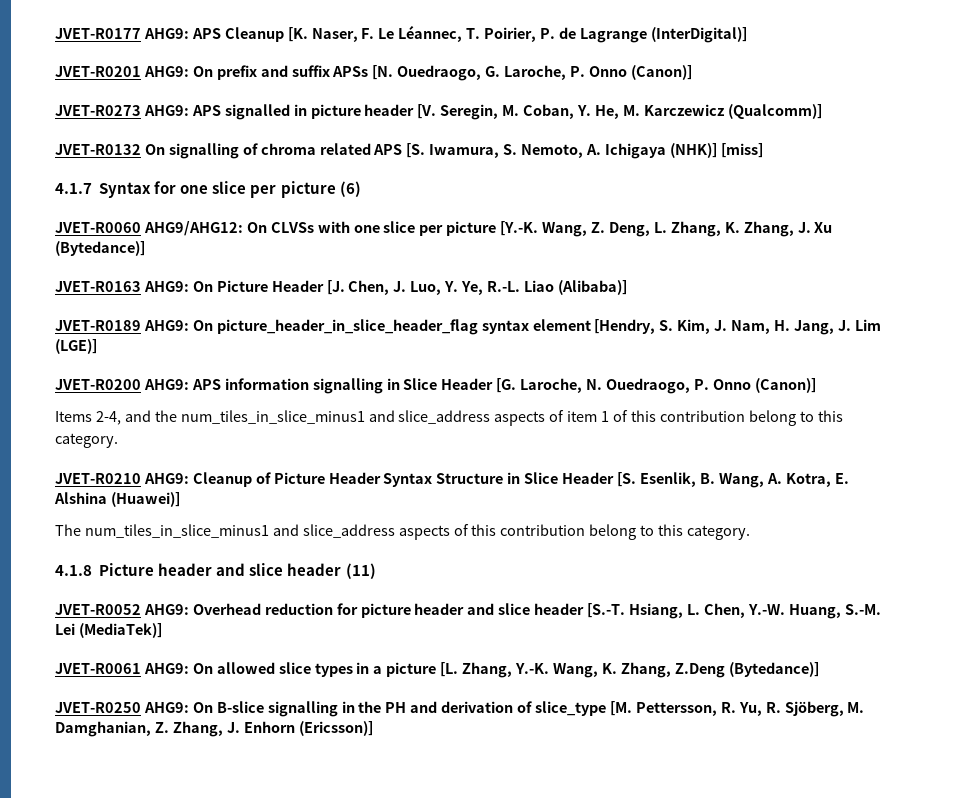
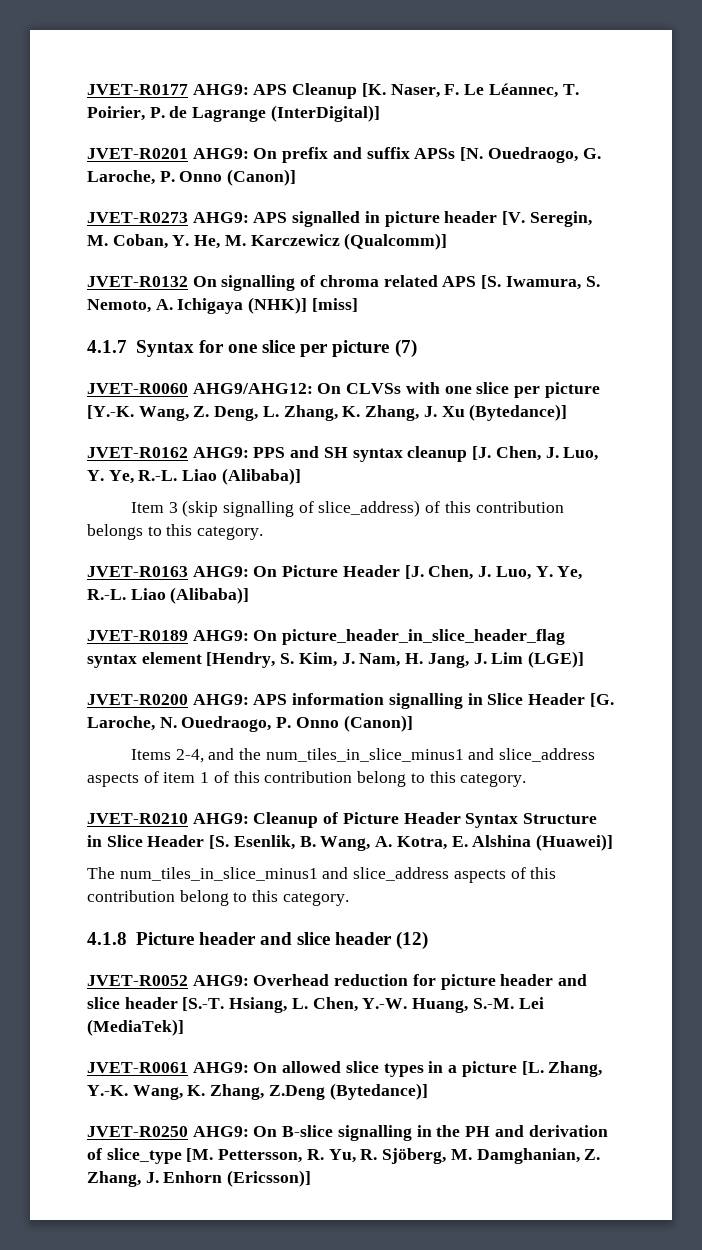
- 4.1.7 Syntax for one slice per picture (6)
+ 4.1.7 Syntax for one slice per picture (7)
+ JVET-R0162 AHG9: PPS and SH syntax cleanup [J. Chen, J. Luo, Y. Ye, R.-L. Liao (Alibaba)]
+ Item 3 (skip signalling of slice_address) of this contribution belongs to this category.
- 4.1.8 Picture header and slice header (11)
+ 4.1.8 Picture header and slice header (12)

